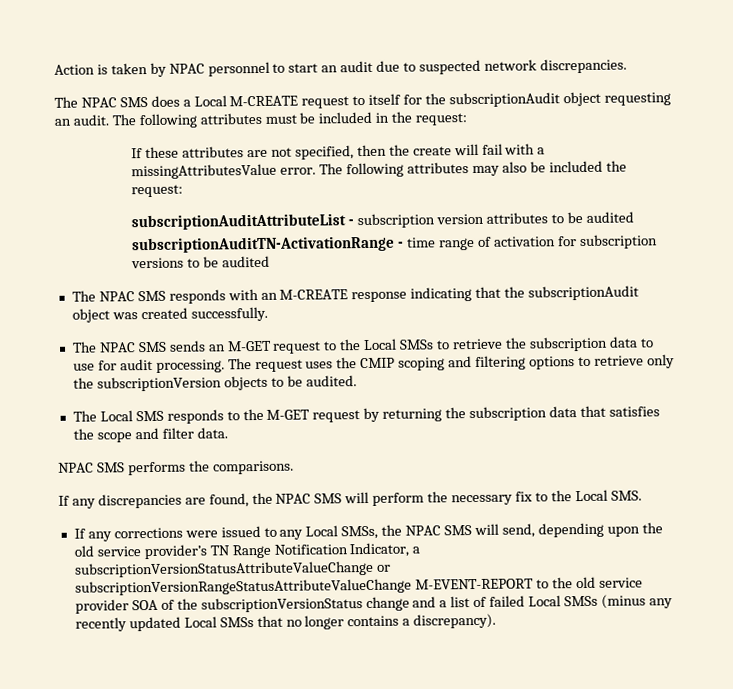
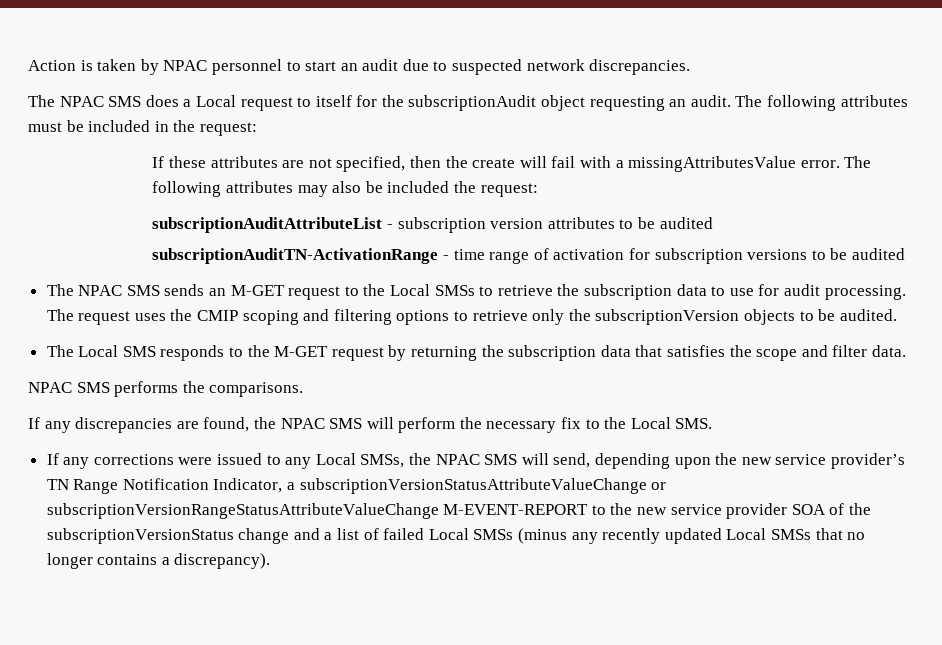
- The NPAC SMS does a Local M-CREATE request to itself for the subscriptionAudit object requesting an audit.
+ The NPAC SMS does a Local request to itself for the subscriptionAudit object requesting an audit.
- The NPAC SMS responds with an M-CREATE response indicating that the subscriptionAudit object was created successfully.
- If any corrections were issued to any Local SMSs, the NPAC SMS will send, depending upon the old service provider’s TN Range Notification Indicator, a subscriptionVersionStatusAttributeValueChange or subscriptionVersionRangeStatusAttributeValueChange M-EVENT-REPORT to the old service provider SOA of the subscriptionVersionStatus change and a list of failed Local SMSs (minus any recently updated Local SMSs that no longer contains a discrepancy).
+ If any corrections were issued to any Local SMSs, the NPAC SMS will send, depending upon the new service provider’s TN Range Notification Indicator, a subscriptionVersionStatusAttributeValueChange or subscriptionVersionRangeStatusAttributeValueChange M-EVENT-REPORT to the new service provider SOA of the subscriptionVersionStatus change and a list of failed Local SMSs (minus any recently updated Local SMSs that no longer contains a discrepancy).

